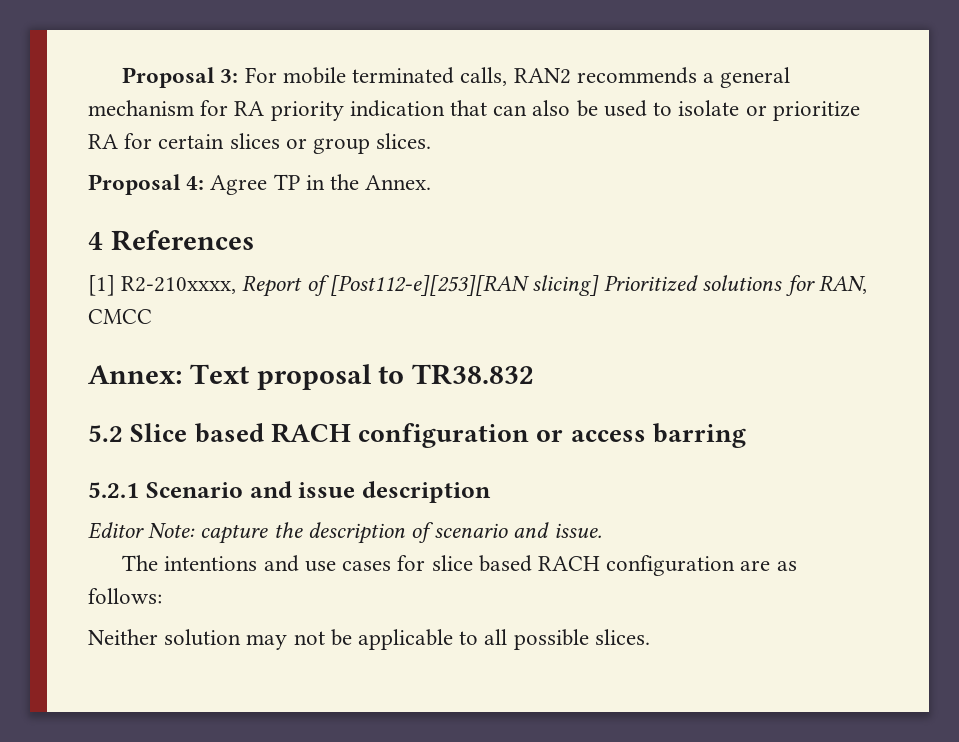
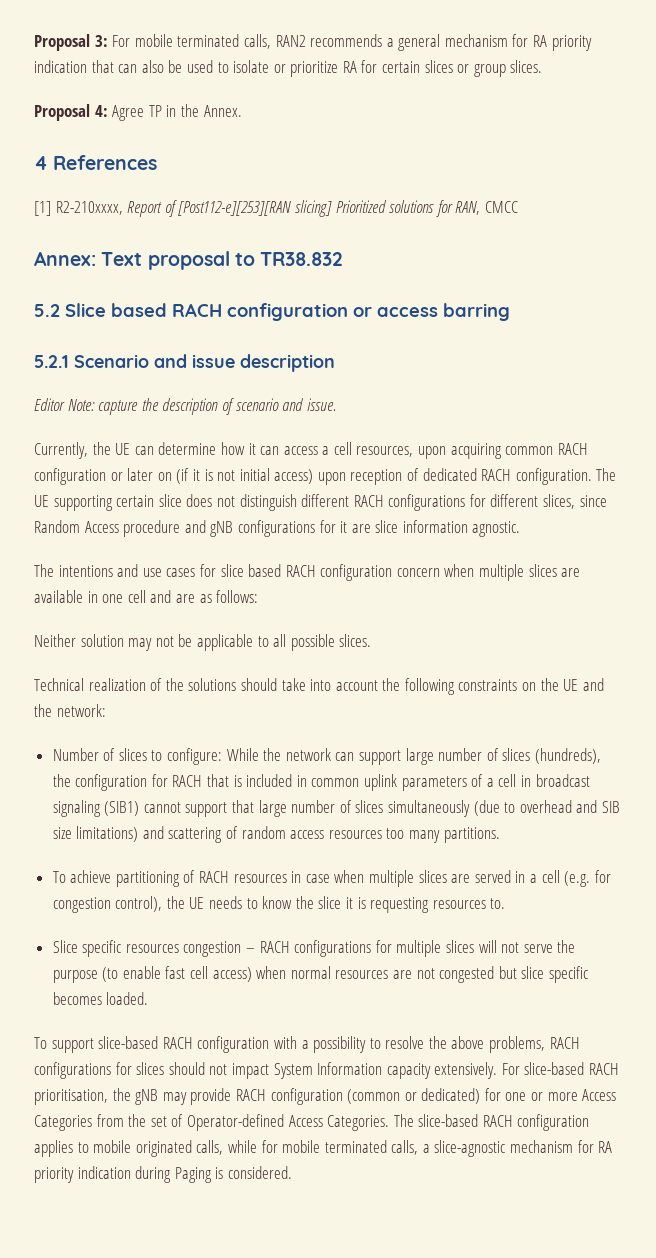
+ Currently, the UE can determine how it can access a cell resources, upon acquiring common RACH configuration or later on (if it is not initial access) upon reception of dedicated RACH configuration. The UE supporting certain slice does not distinguish different RACH configurations for different slices, since Random Access procedure and gNB configurations for it are slice information agnostic.
- The intentions and use cases for slice based RACH configuration are as follows:
+ The intentions and use cases for slice based RACH configuration concern when multiple slices are available in one cell and are as follows:
+ Technical realization of the solutions should take into account the following constraints on the UE and the network:
+ Number of slices to configure: While the network can support large number of slices (hundreds), the configuration for RACH that is included in common uplink parameters of a cell in broadcast signaling (SIB1) cannot support that large number of slices simultaneously (due to overhead and SIB size limitations) and scattering of random access resources too many partitions.
+ To achieve partitioning of RACH resources in case when multiple slices are served in a cell (e.g. for congestion control), the UE needs to know the slice it is requesting resources to.
+ Slice specific resources congestion – RACH configurations for multiple slices will not serve the purpose (to enable fast cell access) when normal resources are not congested but slice specific becomes loaded.
+ To support slice-based RACH configuration with a possibility to resolve the above problems, RACH configurations for slices should not impact System Information capacity extensively. For slice-based RACH prioritisation, the gNB may provide RACH configuration (common or dedicated) for one or more Access Categories from the set of Operator-defined Access Categories. The slice-based RACH configuration applies to mobile originated calls, while for mobile terminated calls, a slice-agnostic mechanism for RA priority indication during Paging is considered.

